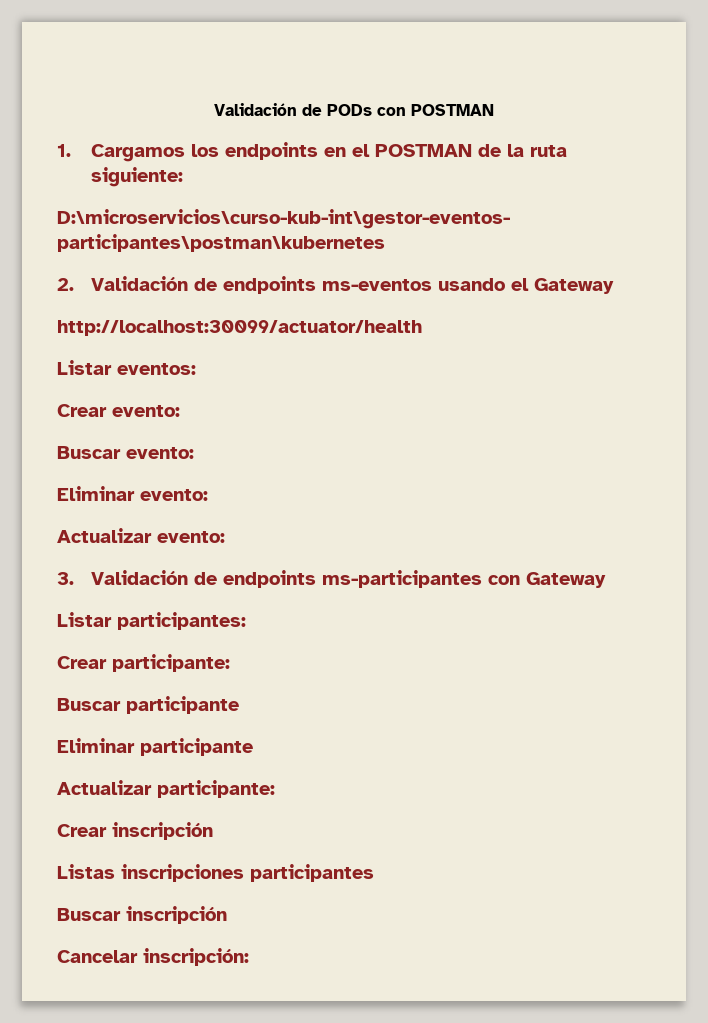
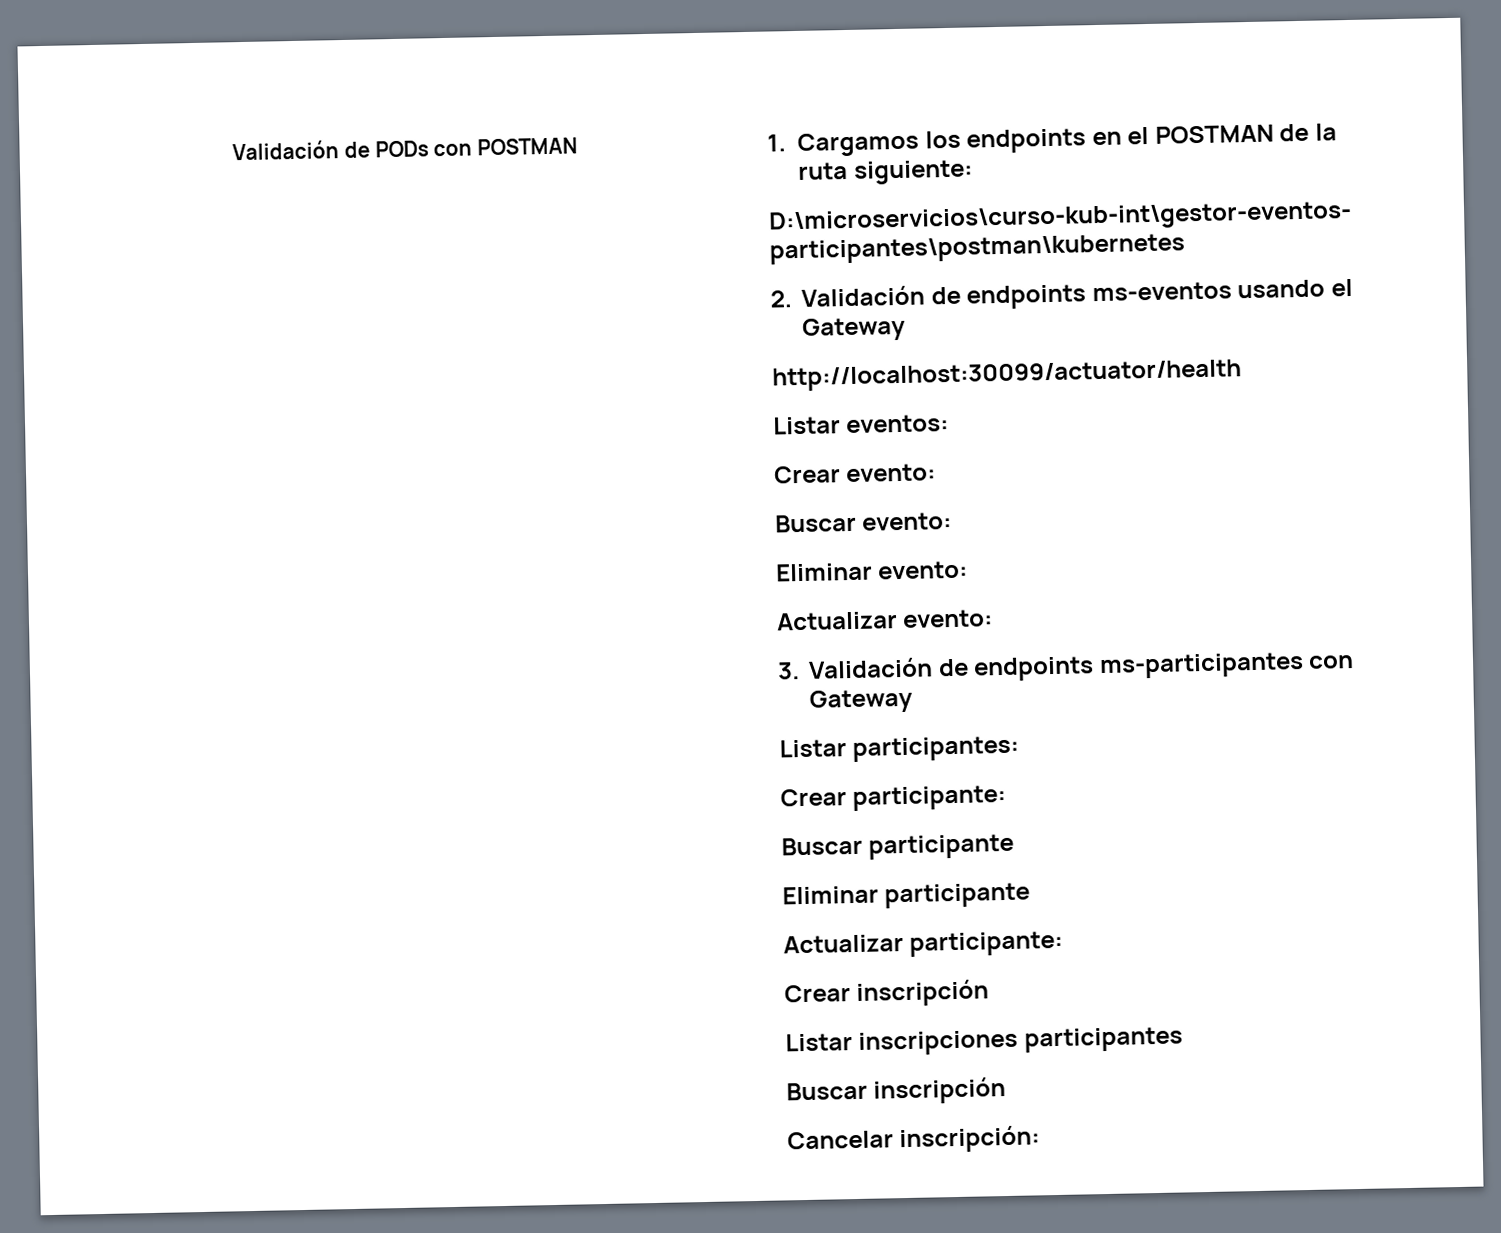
- Listas inscripciones participantes
+ Listar inscripciones participantes

